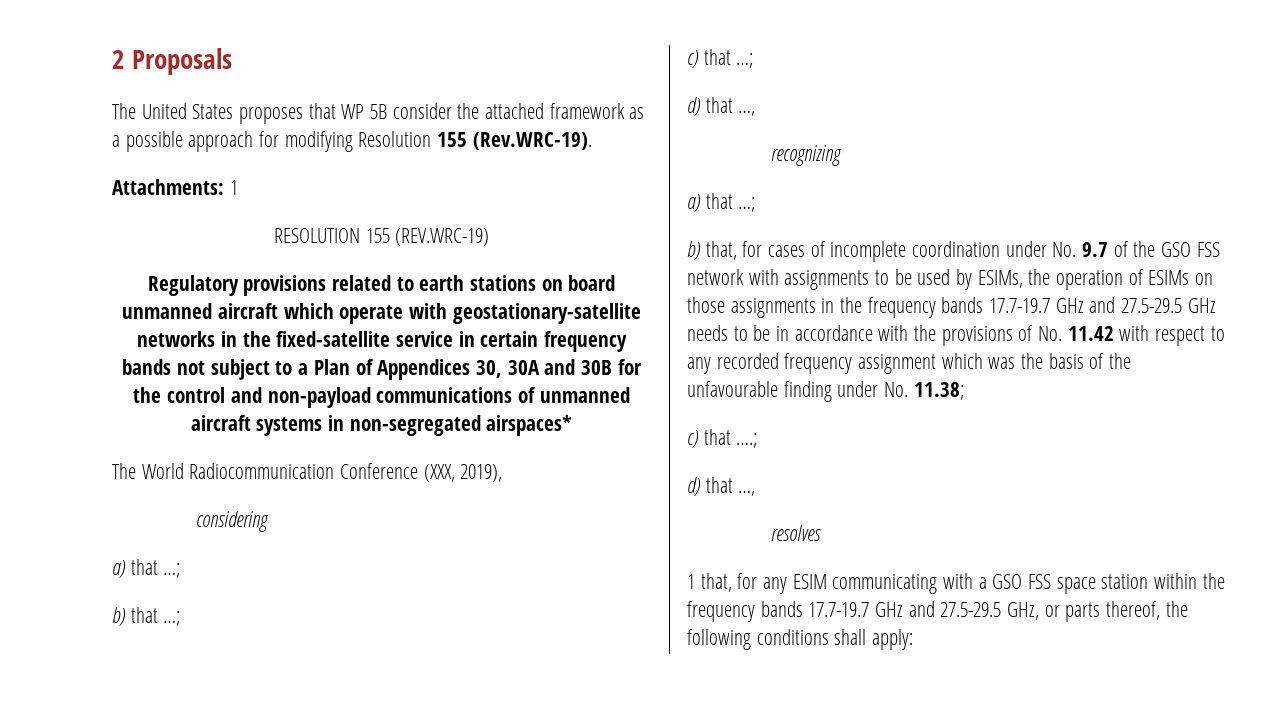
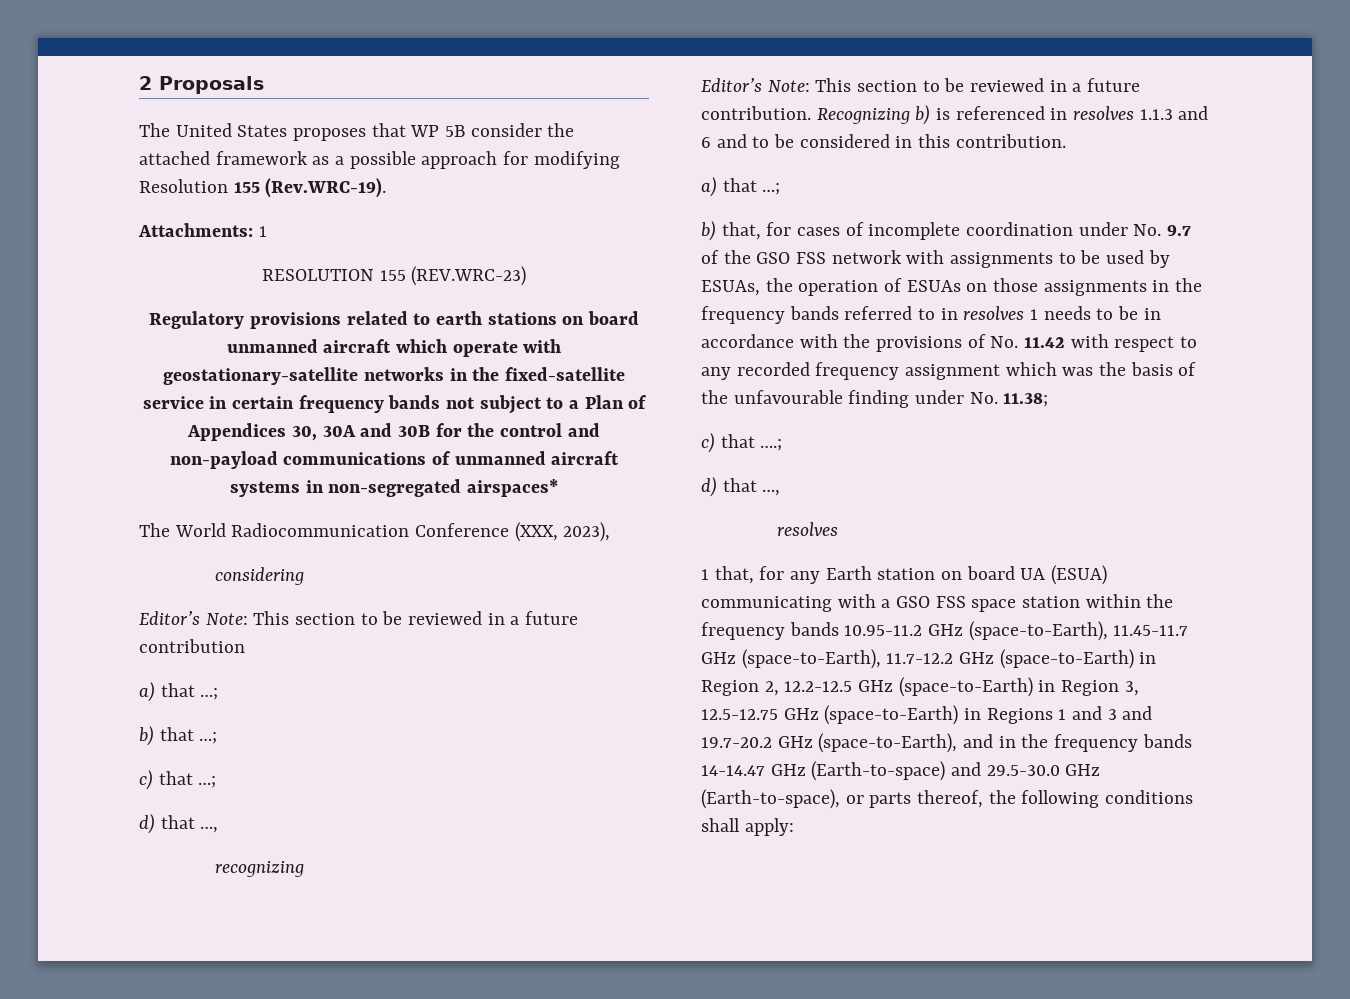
- RESOLUTION 155 (REV.WRC-19)
+ RESOLUTION 155 (REV.WRC-23)
- The World Radiocommunication Conference (XXX, 2019),
+ The World Radiocommunication Conference (XXX, 2023),
+ Editor’s Note: This section to be reviewed in a future contribution
+ Editor’s Note: This section to be reviewed in a future contribution. Recognizing b) is referenced in resolves 1.1.3 and 6 and to be considered in this contribution.
- b) that, for cases of incomplete coordination under No. 9.7 of the GSO FSS network with assignments to be used by ESIMs, the operation of ESIMs on those assignments in the frequency bands 17.7-19.7 GHz and 27.5-29.5 GHz needs to be in accordance with the provisions of No. 11.42 with respect to any recorded frequency assignment which was the basis of the unfavourable finding under No. 11.38;
+ b) that, for cases of incomplete coordination under No. 9.7 of the GSO FSS network with assignments to be used by ESUAs, the operation of ESUAs on those assignments in the frequency bands referred to in resolves 1 needs to be in accordance with the provisions of No. 11.42 with respect to any recorded frequency assignment which was the basis of the unfavourable finding under No. 11.38;
- 1 that, for any ESIM communicating with a GSO FSS space station within the frequency bands 17.7-19.7 GHz and 27.5-29.5 GHz, or parts thereof, the following conditions shall apply:
+ 1 that, for any Earth station on board UA (ESUA) communicating with a GSO FSS space station within the frequency bands 10.95-11.2 GHz (space-to-Earth), 11.45-11.7 GHz (space-to-Earth), 11.7-12.2 GHz (space-to-Earth) in Region 2, 12.2-12.5 GHz (space-to-Earth) in Region 3, 12.5-12.75 GHz (space-to-Earth) in Regions 1 and 3 and 19.7-20.2 GHz (space-to-Earth), and in the frequency bands 14-14.47 GHz (Earth-to-space) and 29.5-30.0 GHz (Earth-to-space), or parts thereof, the following conditions shall apply:

